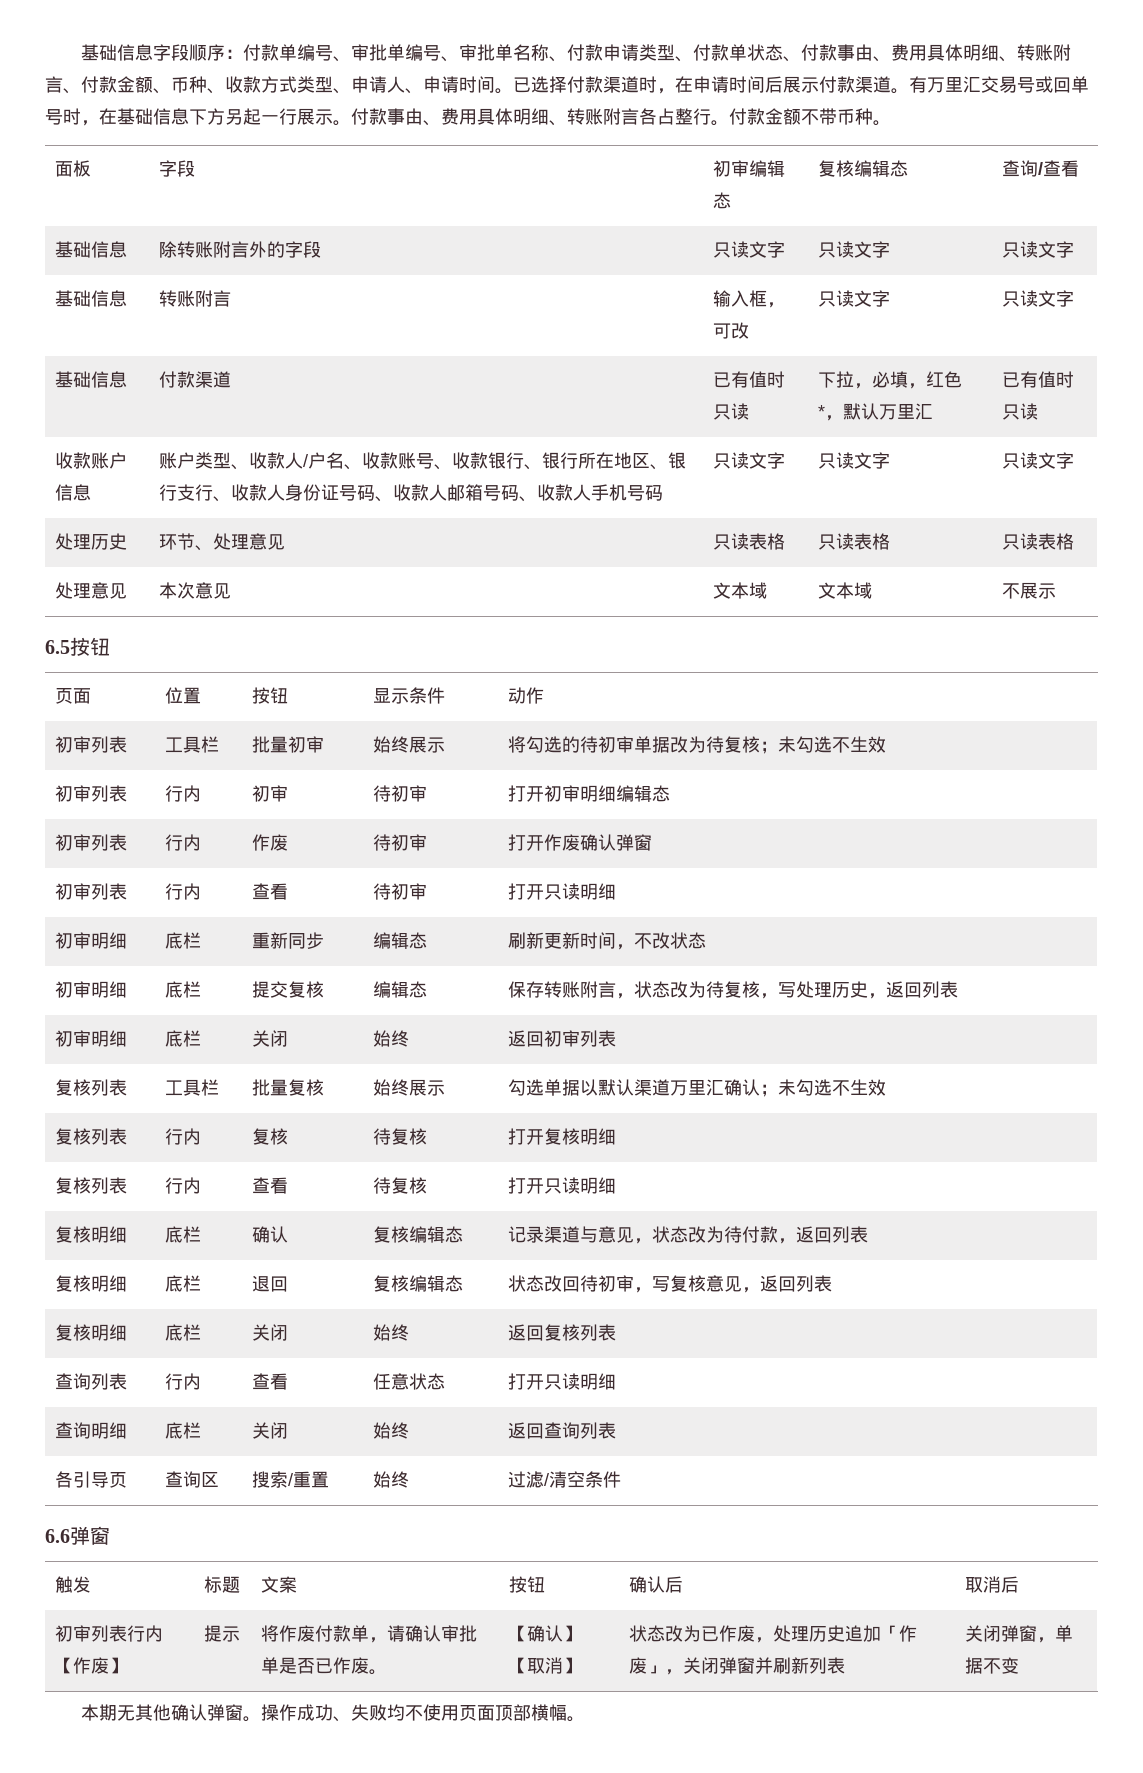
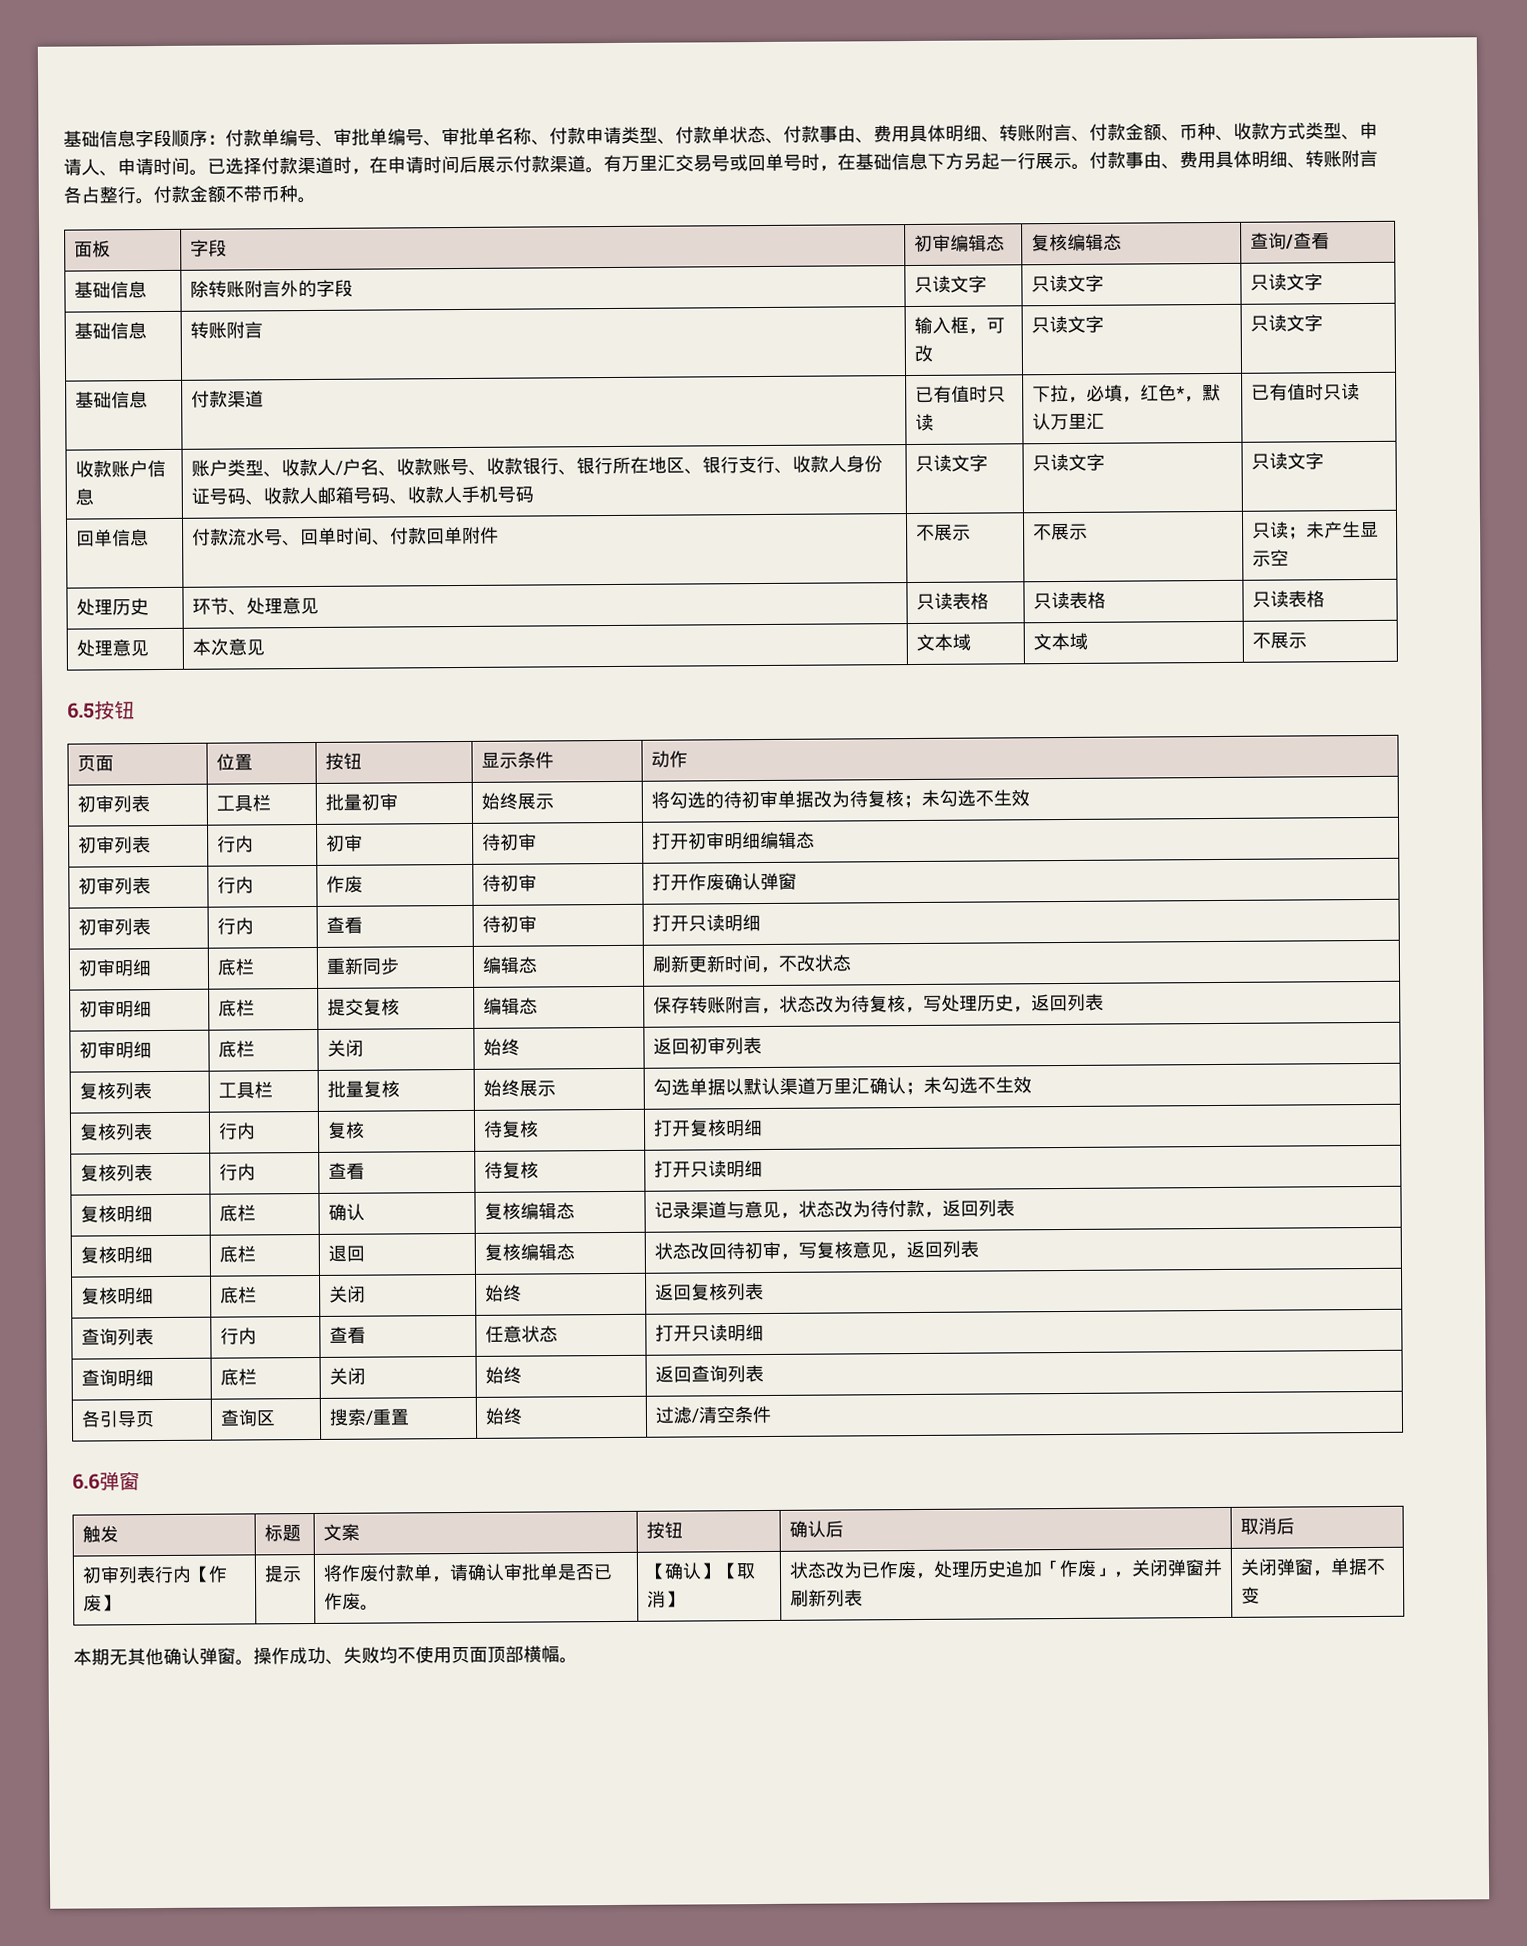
+ 回单信息 | 付款流水号、回单时间、付款回单附件 | 不展示 | 不展示 | 只读；未产生显示空

